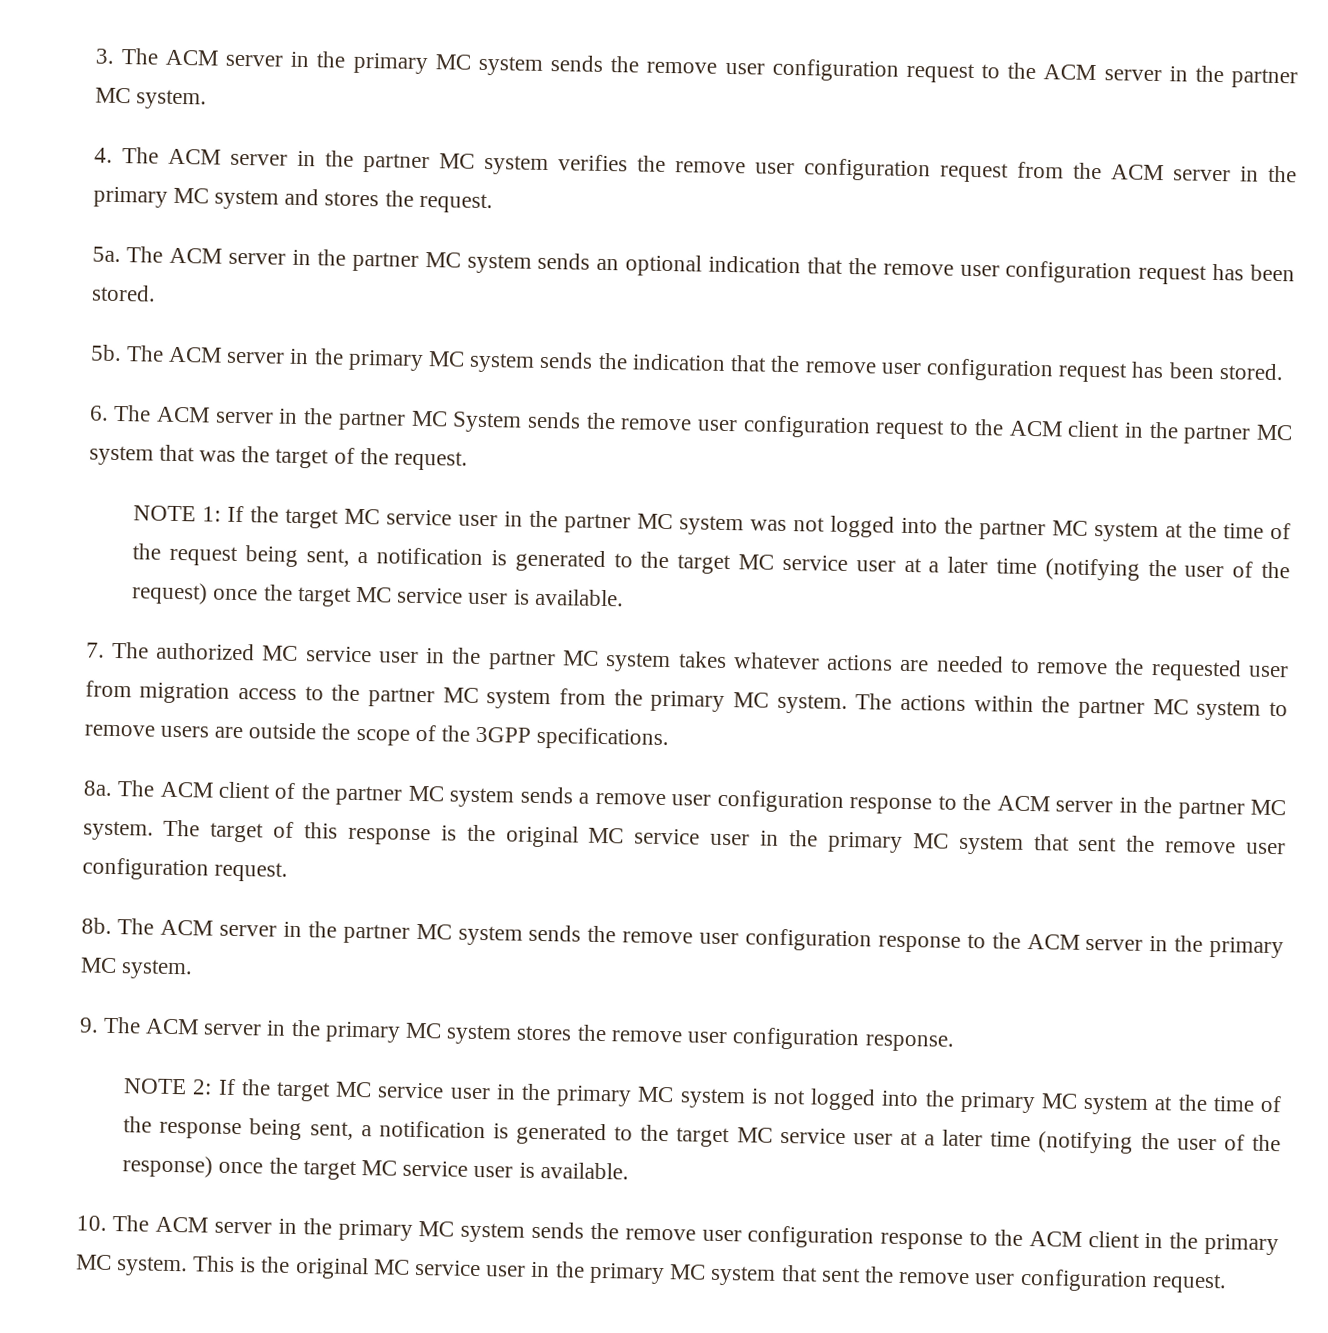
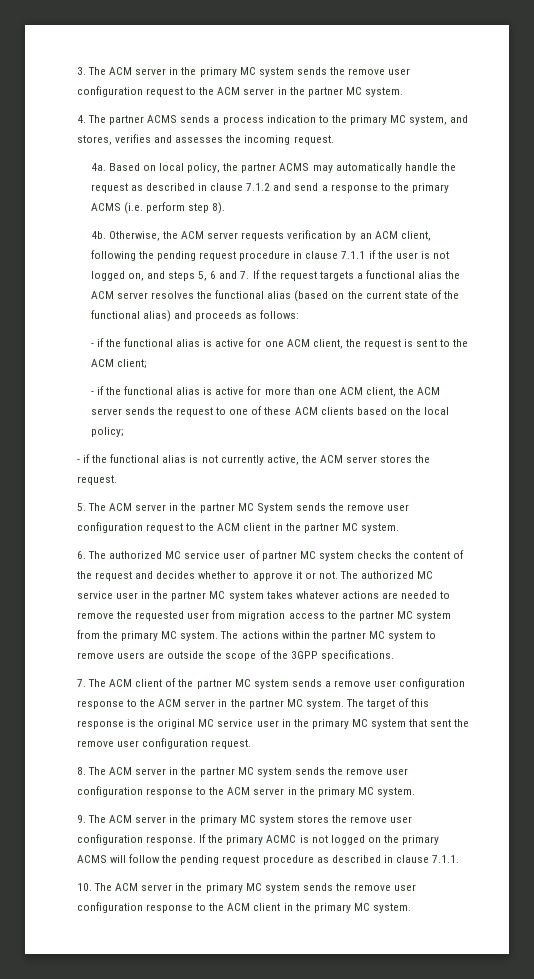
- 4. The ACM server in the partner MC system verifies the remove user configuration request from the ACM server in the primary MC system and stores the request.
- 5a. The ACM server in the partner MC system sends an optional indication that the remove user configuration request has been stored.
- 5b. The ACM server in the primary MC system sends the indication that the remove user configuration request has been stored.
- 6. The ACM server in the partner MC System sends the remove user configuration request to the ACM client in the partner MC system that was the target of the request.
- NOTE 1: If the target MC service user in the partner MC system was not logged into the partner MC system at the time of the request being sent, a notification is generated to the target MC service user at a later time (notifying the user of the request) once the target MC service user is available.
- 7. The authorized MC service user in the partner MC system takes whatever actions are needed to remove the requested user from migration access to the partner MC system from the primary MC system.
+ 4. The partner ACMS sends a process indication to the primary MC system, and stores, verifies and assesses the incoming request.
+ 4a. Based on local policy, the partner ACMS may automatically handle the request as described in clause 7.1.2 and send a response to the primary ACMS (i.e. perform step 8).
+ 4b. Otherwise, the ACM server requests verification by an ACM client, following the pending request procedure in clause 7.1.1 if the user is not logged on, and steps 5, 6 and 7. If the request targets a functional alias the ACM server resolves the functional alias (based on the current state of the functional alias) and proceeds as follows:
+ - if the functional alias is active for one ACM client, the request is sent to the ACM client;
+ - if the functional alias is active for more than one ACM client, the ACM server sends the request to one of these ACM clients based on the local policy;
+ - if the functional alias is not currently active, the ACM server stores the request.
+ 5. The ACM server in the partner MC System sends the remove user configuration request to the ACM client in the partner MC system.
+ 6. The authorized MC service user of partner MC system checks the content of the request and decides whether to approve it or not. The authorized MC service user in the partner MC system takes whatever actions are needed to remove the requested user from migration access to the partner MC system from the primary MC system.
- 8a. The ACM client of the partner MC system sends a remove user configuration response to the ACM server in the partner MC system.
+ 7. The ACM client of the partner MC system sends a remove user configuration response to the ACM server in the partner MC system.
- 8b. The ACM server in the partner MC system sends the remove user configuration response to the ACM server in the primary MC system.
+ 8. The ACM server in the partner MC system sends the remove user configuration response to the ACM server in the primary MC system.
- 9. The ACM server in the primary MC system stores the remove user configuration response.
- NOTE 2: If the target MC service user in the primary MC system is not logged into the primary MC system at the time of the response being sent, a notification is generated to the target MC service user at a later time (notifying the user of the response) once the target MC service user is available.
+ 9. The ACM server in the primary MC system stores the remove user configuration response. If the primary ACMC is not logged on the primary ACMS will follow the pending request procedure as described in clause 7.1.1.
- This is the original MC service user in the primary MC system that sent the remove user configuration request.

